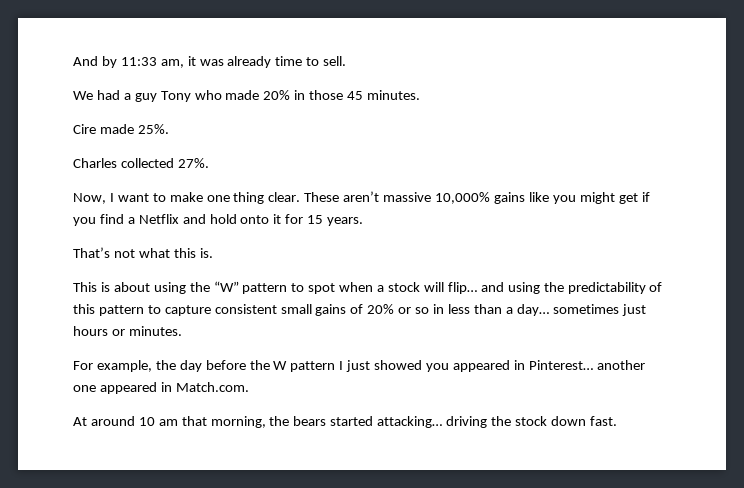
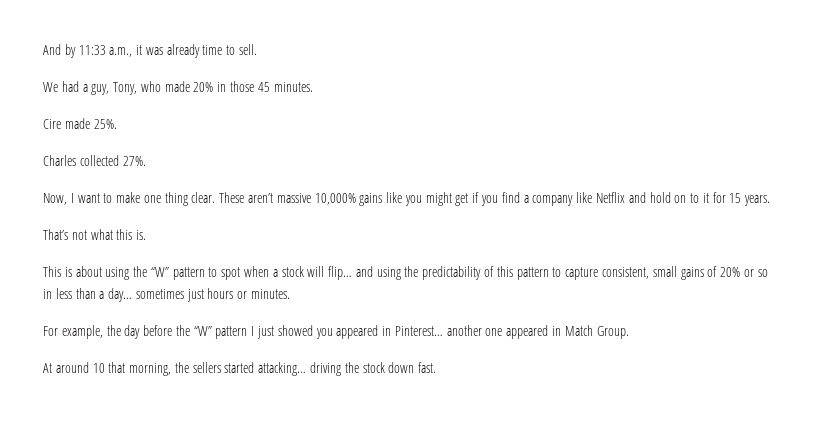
- And by 11:33 am, it was already time to sell.
+ And by 11:33 a.m., it was already time to sell.
- We had a guy Tony who made 20% in those 45 minutes.
+ We had a guy, Tony, who made 20% in those 45 minutes.
- These aren’t massive 10,000% gains like you might get if you find a Netflix and hold onto it for 15 years.
+ These aren’t massive 10,000% gains like you might get if you find a company like Netflix and hold on to it for 15 years.
- This is about using the “W” pattern to spot when a stock will flip… and using the predictability of this pattern to capture consistent small gains of 20% or so in less than a day… sometimes just hours or minutes.
+ This is about using the “W” pattern to spot when a stock will flip… and using the predictability of this pattern to capture consistent, small gains of 20% or so in less than a day… sometimes just hours or minutes.
- For example, the day before the W pattern I just showed you appeared in Pinterest… another one appeared in Match.com.
+ For example, the day before the “W” pattern I just showed you appeared in Pinterest… another one appeared in Match Group.
- At around 10 am that morning, the bears started attacking… driving the stock down fast.
+ At around 10 that morning, the sellers started attacking… driving the stock down fast.

